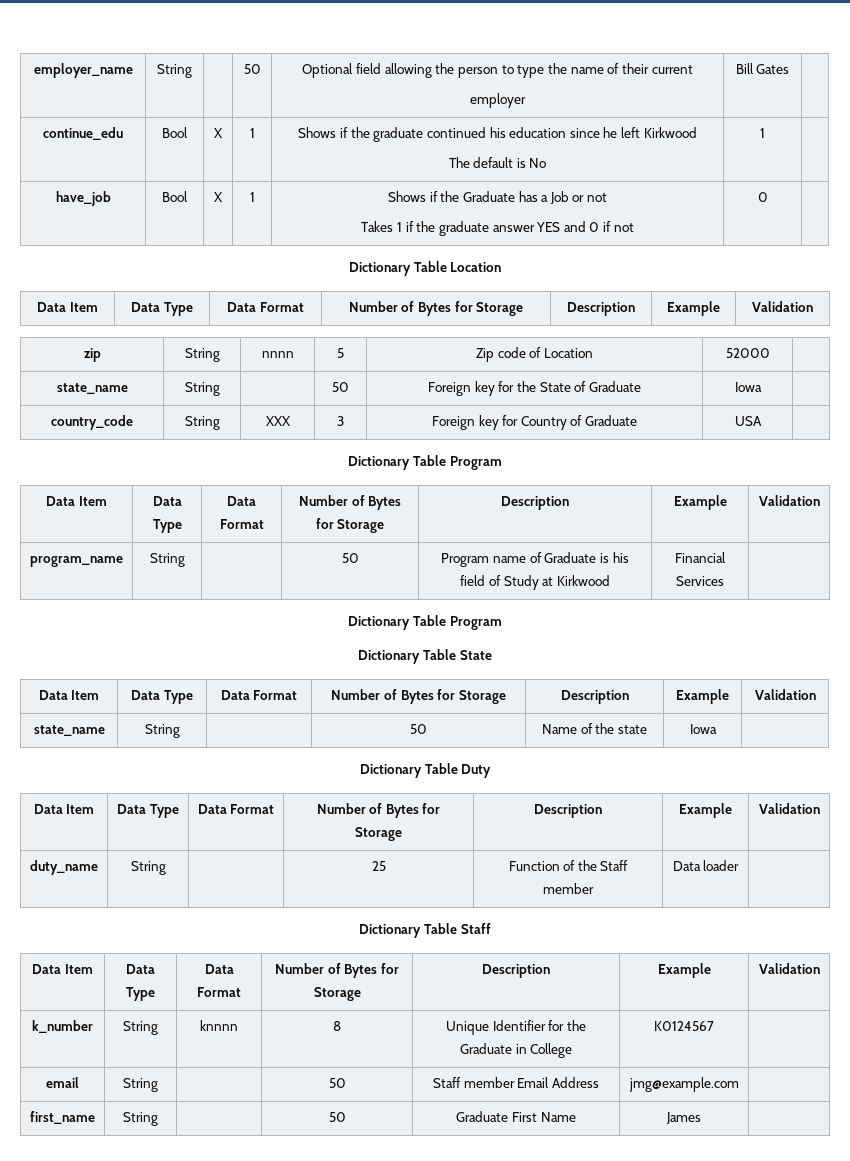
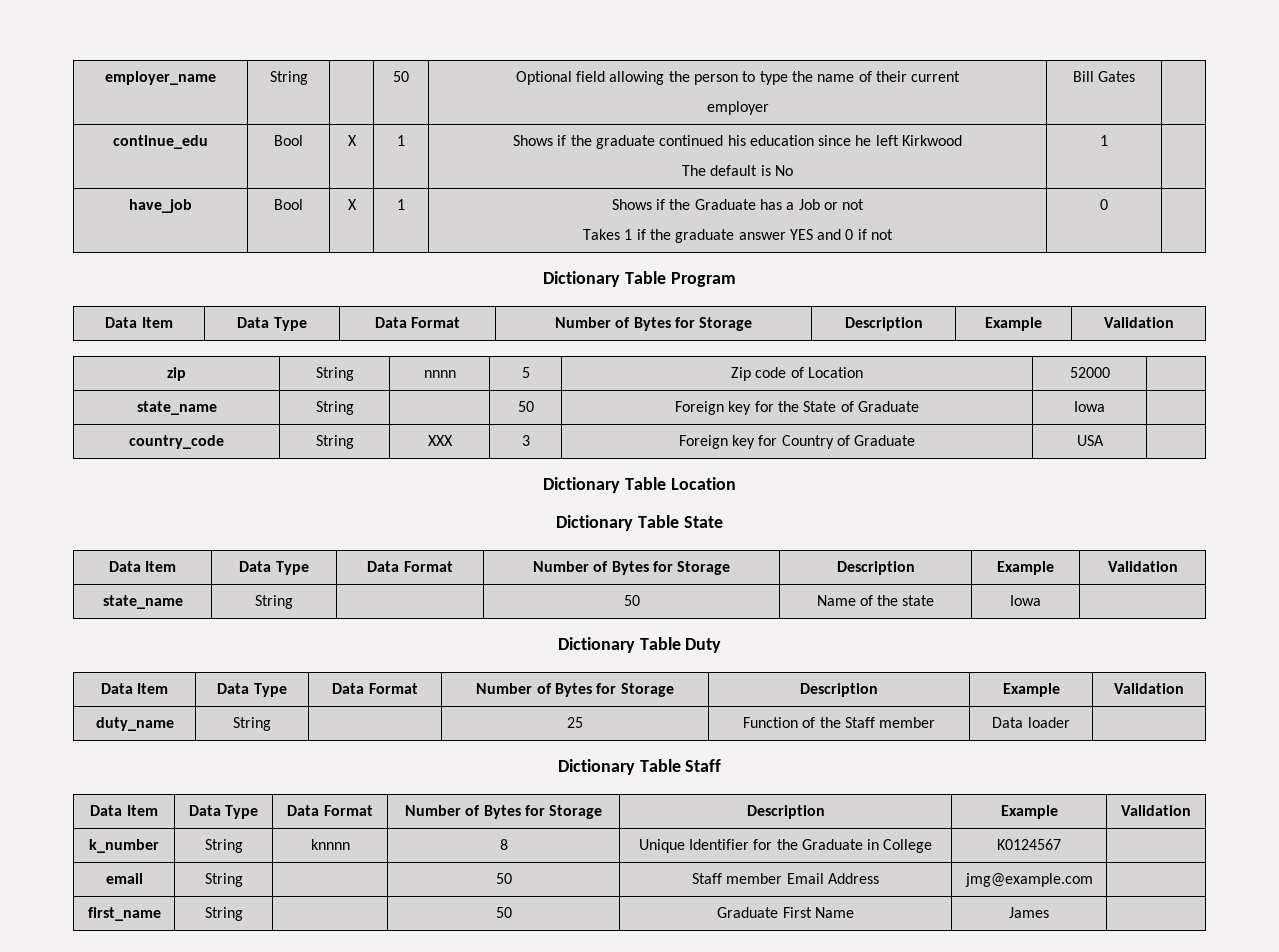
- Dictionary Table Location
+ Dictionary Table Program
  country_code | String | XXX | 3 | Foreign key for Country of Graduate | USA |
- Dictionary Table Program
- Data Item | Data Type | Data Format | Number of Bytes for Storage | Description | Example | Validation
- program_name | String | | 50 | Program name of Graduate is his field of Study at Kirkwood | Financial Services |
- Dictionary Table Program
+ Dictionary Table Location

